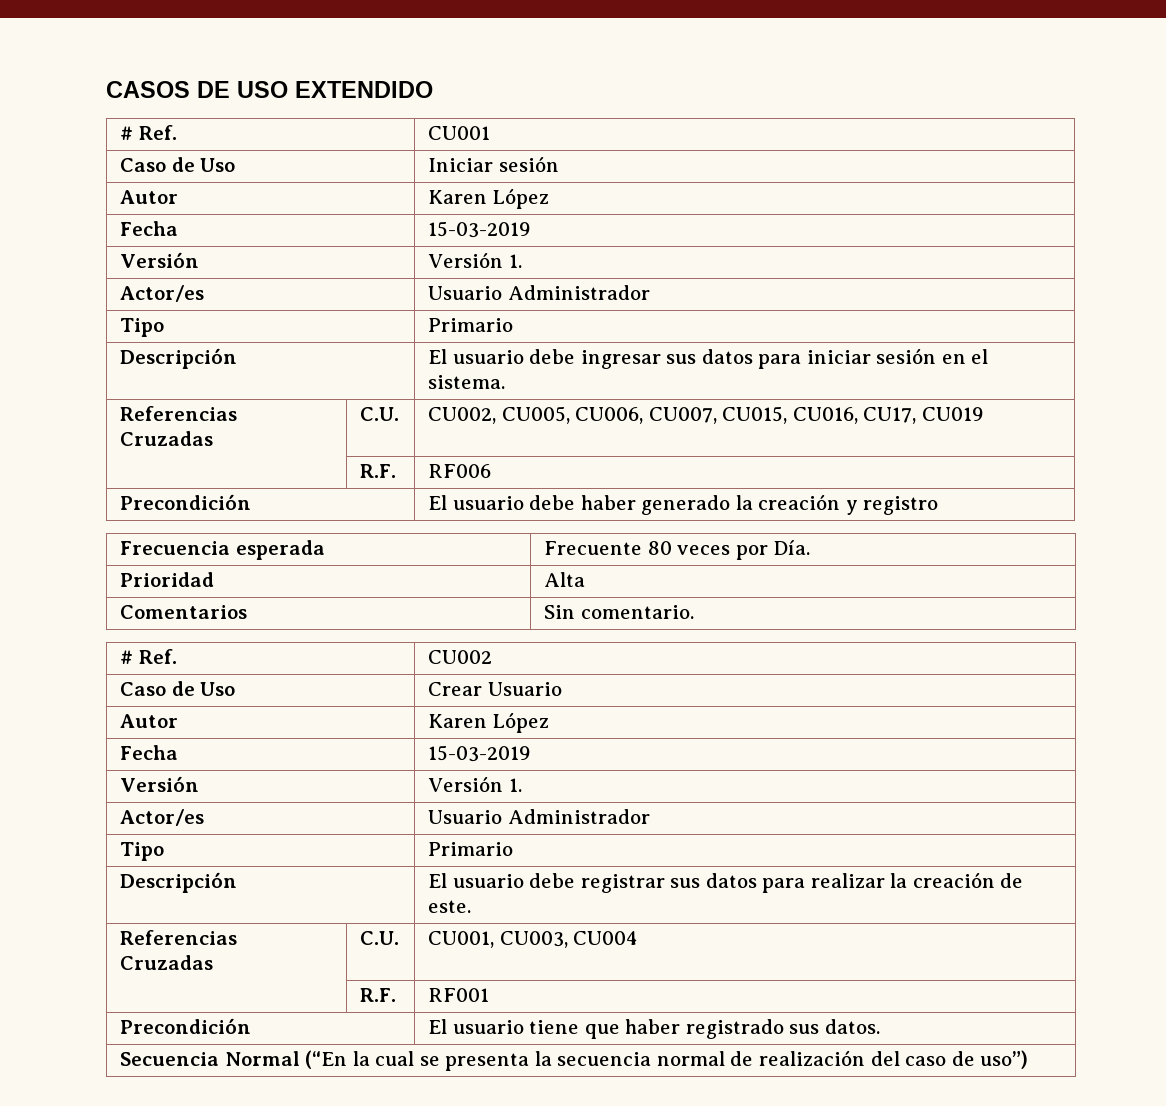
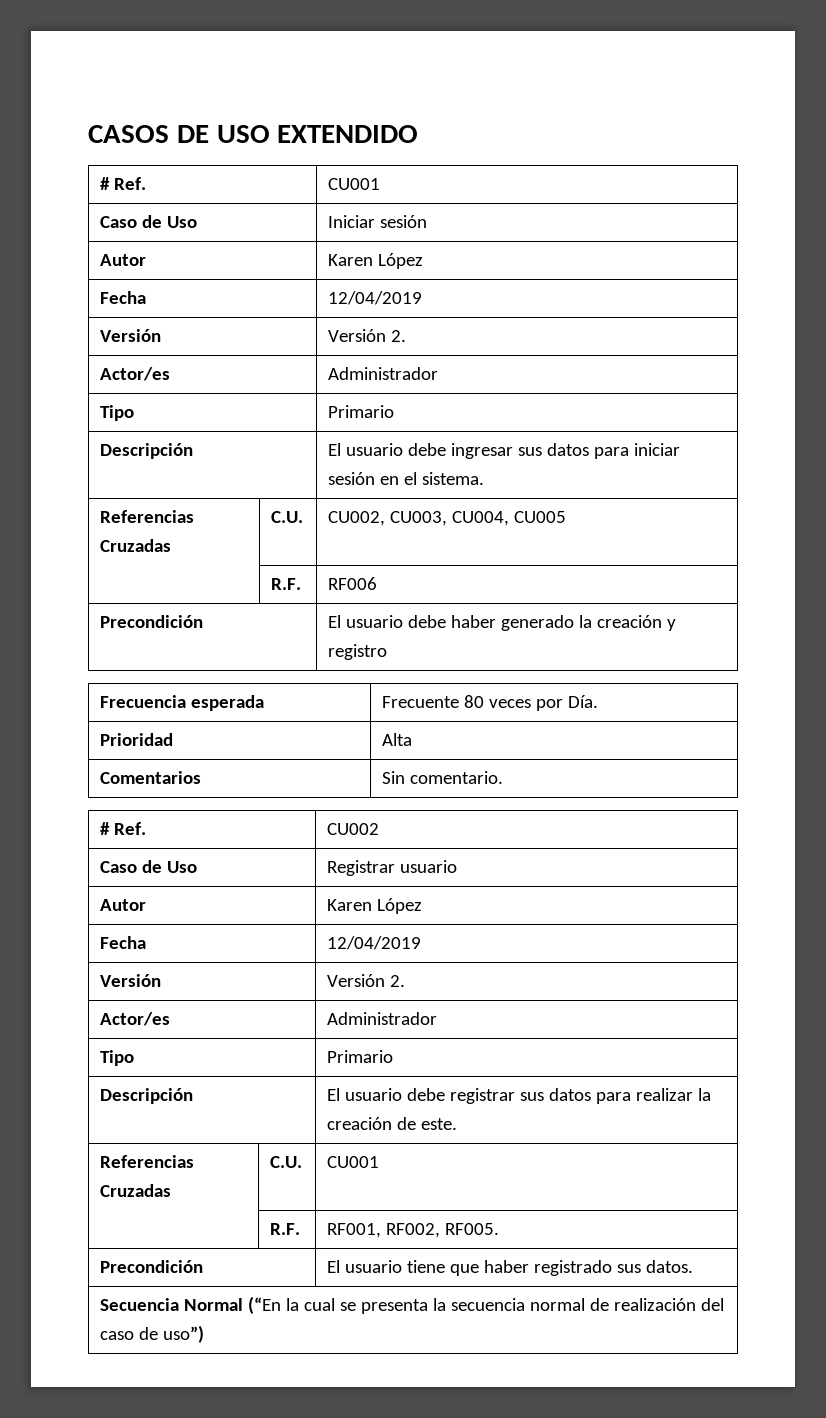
  Caso de Uso | Iniciar sesión
  Autor | Karen López
- Fecha | 15-03-2019
- Versión | Versión 1.
- Actor/es | Usuario Administrador
+ Fecha | 12/04/2019
+ Versión | Versión 2.
+ Actor/es | Administrador
- Referencias Cruzadas | C.U. | CU002, CU005, CU006, CU007, CU015, CU016, CU17, CU019
+ Referencias Cruzadas | C.U. | CU002, CU003, CU004, CU005
- Caso de Uso | Crear Usuario
+ Caso de Uso | Registrar usuario
  Autor | Karen López
- Fecha | 15-03-2019
- Versión | Versión 1.
- Actor/es | Usuario Administrador
+ Fecha | 12/04/2019
+ Versión | Versión 2.
+ Actor/es | Administrador
- Referencias Cruzadas | C.U. | CU001, CU003, CU004
- | R.F. | RF001
+ Referencias Cruzadas | C.U. | CU001
+ | R.F. | RF001, RF002, RF005.

